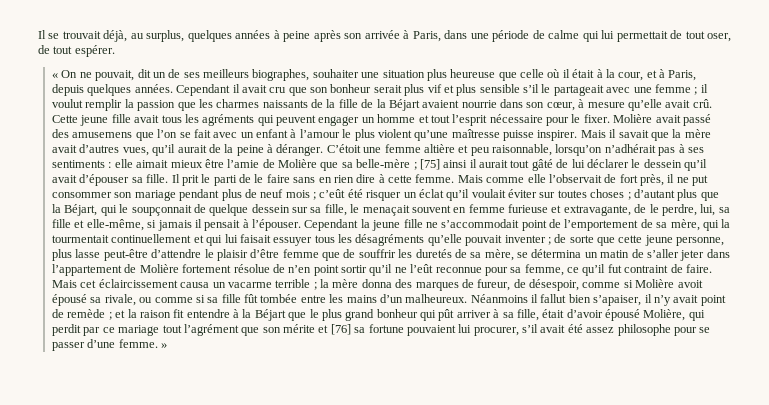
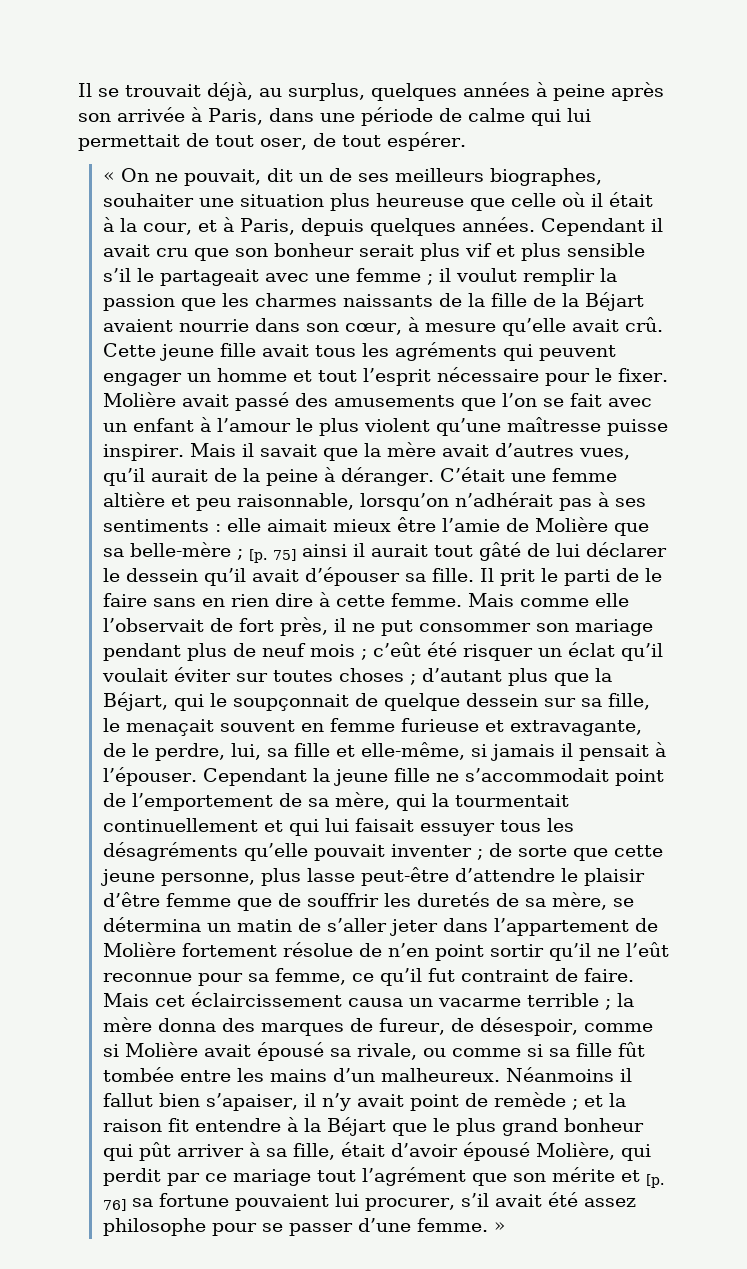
- Molière avait passé des amusemens que l’on se fait avec un enfant à l’amour le plus violent qu’une maîtresse puisse inspirer.
+ Molière avait passé des amusements que l’on se fait avec un enfant à l’amour le plus violent qu’une maîtresse puisse inspirer.
- C’étoit une femme altière et peu raisonnable, lorsqu’on n’adhérait pas à ses sentiments : elle aimait mieux être l’amie de Molière que sa belle-mère ; [75] ainsi il aurait tout gâté de lui déclarer le dessein qu’il avait d’épouser sa fille.
+ C’était une femme altière et peu raisonnable, lorsqu’on n’adhérait pas à ses sentiments : elle aimait mieux être l’amie de Molière que sa belle-mère ; [p. 75] ainsi il aurait tout gâté de lui déclarer le dessein qu’il avait d’épouser sa fille.
- Mais cet éclaircissement causa un vacarme terrible ; la mère donna des marques de fureur, de désespoir, comme si Molière avoit épousé sa rivale, ou comme si sa fille fût tombée entre les mains d’un malheureux.
+ Mais cet éclaircissement causa un vacarme terrible ; la mère donna des marques de fureur, de désespoir, comme si Molière avait épousé sa rivale, ou comme si sa fille fût tombée entre les mains d’un malheureux.
- et la raison fit entendre à la Béjart que le plus grand bonheur qui pût arriver à sa fille, était d’avoir épousé Molière, qui perdit par ce mariage tout l’agrément que son mérite et [76] sa fortune pouvaient lui procurer, s’il avait été assez philosophe pour se passer d’une femme. »
+ et la raison fit entendre à la Béjart que le plus grand bonheur qui pût arriver à sa fille, était d’avoir épousé Molière, qui perdit par ce mariage tout l’agrément que son mérite et [p. 76] sa fortune pouvaient lui procurer, s’il avait été assez philosophe pour se passer d’une femme. »

